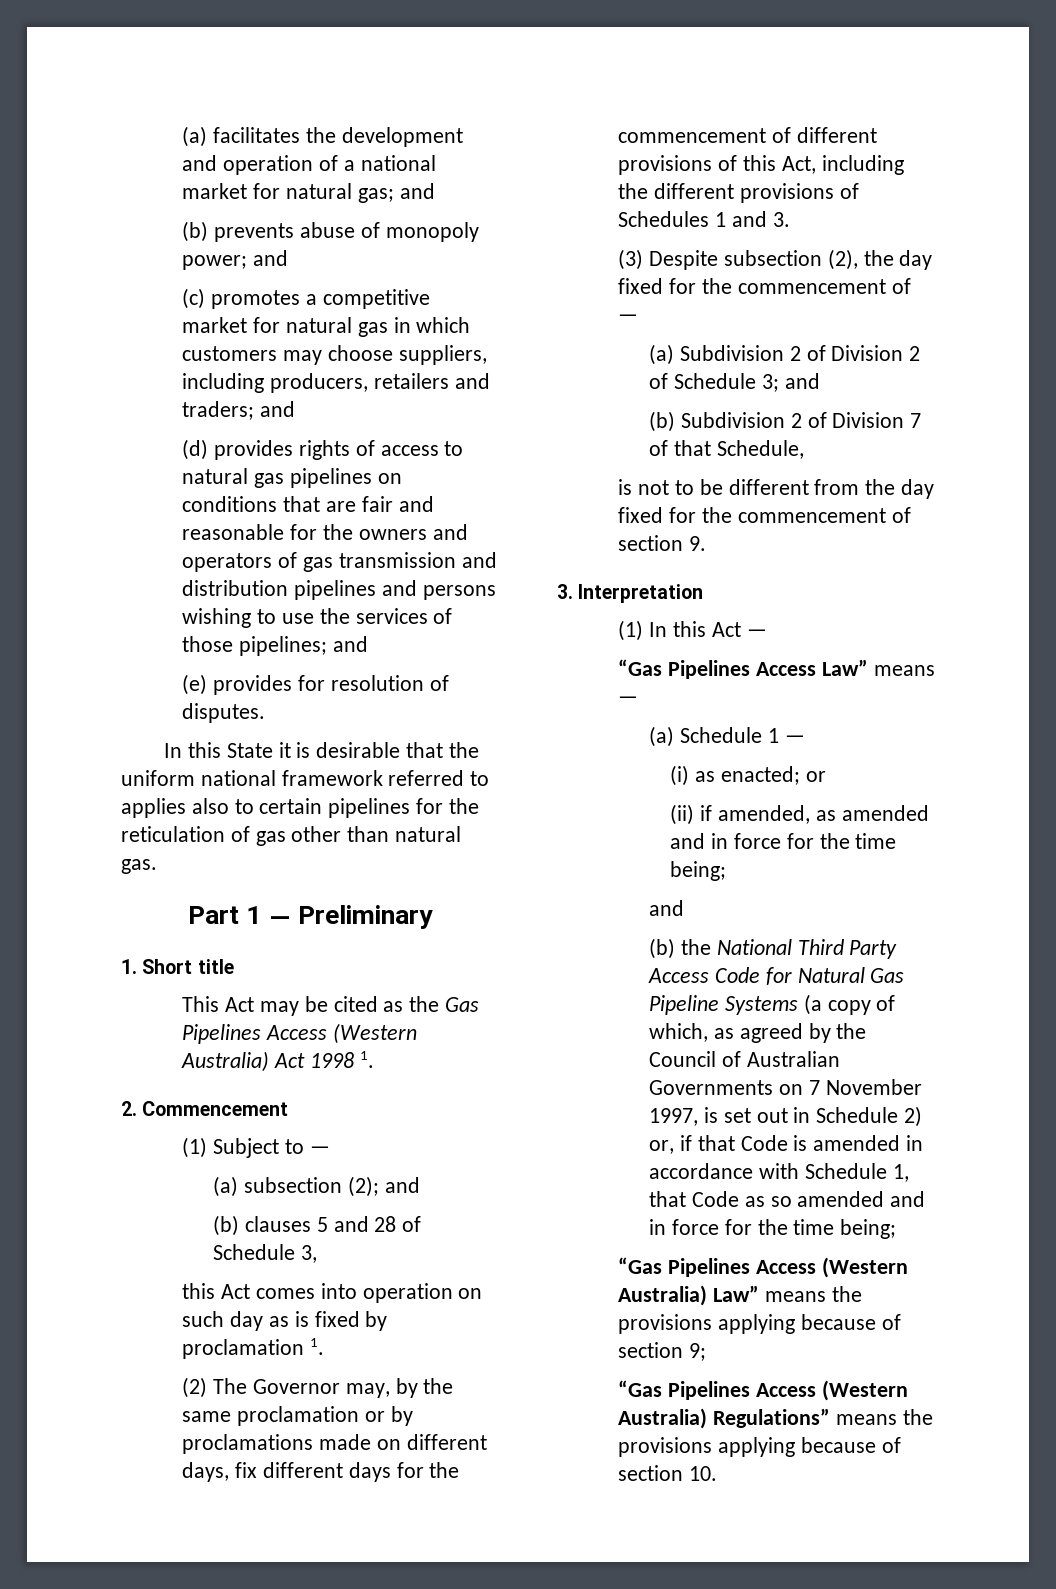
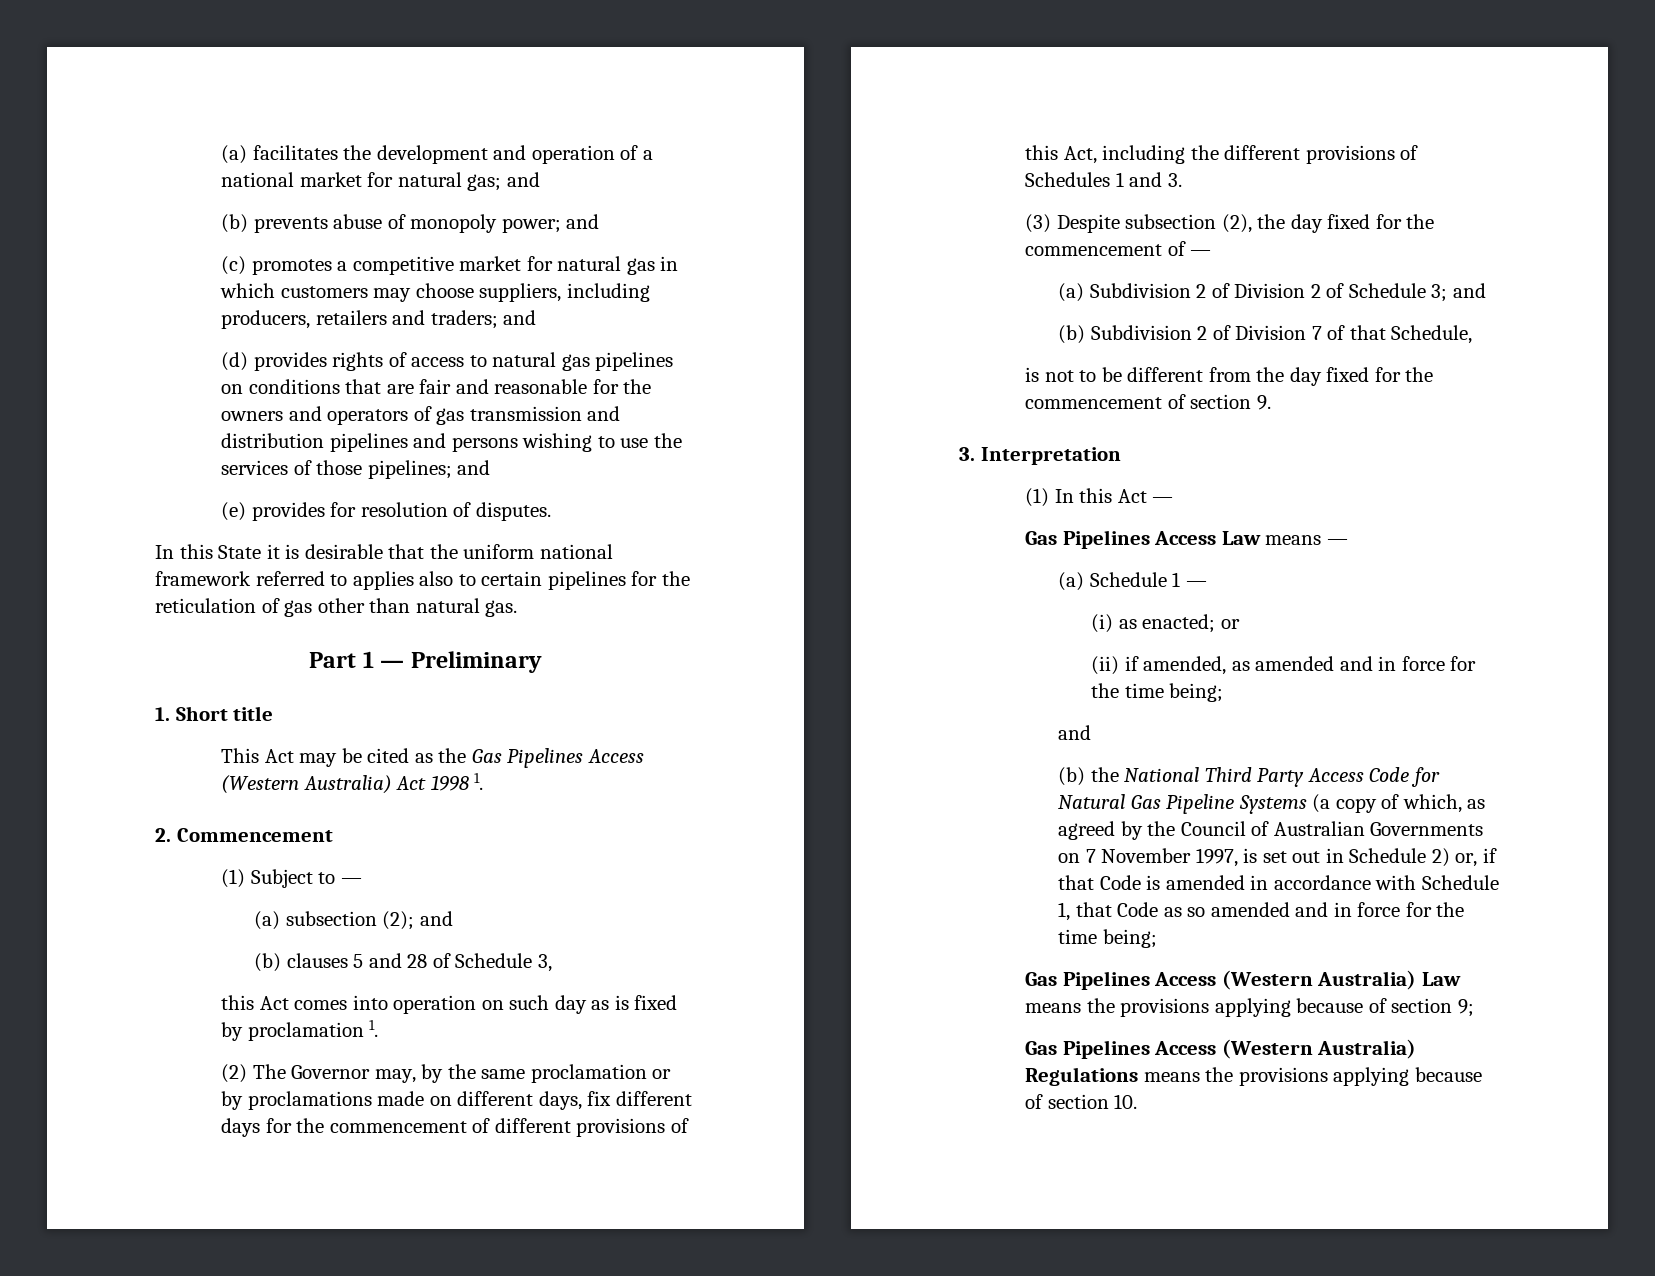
- “Gas Pipelines Access Law” means —
+ Gas Pipelines Access Law means —
- “Gas Pipelines Access (Western Australia) Law” means the provisions applying because of section 9;
+ Gas Pipelines Access (Western Australia) Law means the provisions applying because of section 9;
- “Gas Pipelines Access (Western Australia) Regulations” means the provisions applying because of section 10.
+ Gas Pipelines Access (Western Australia) Regulations means the provisions applying because of section 10.

